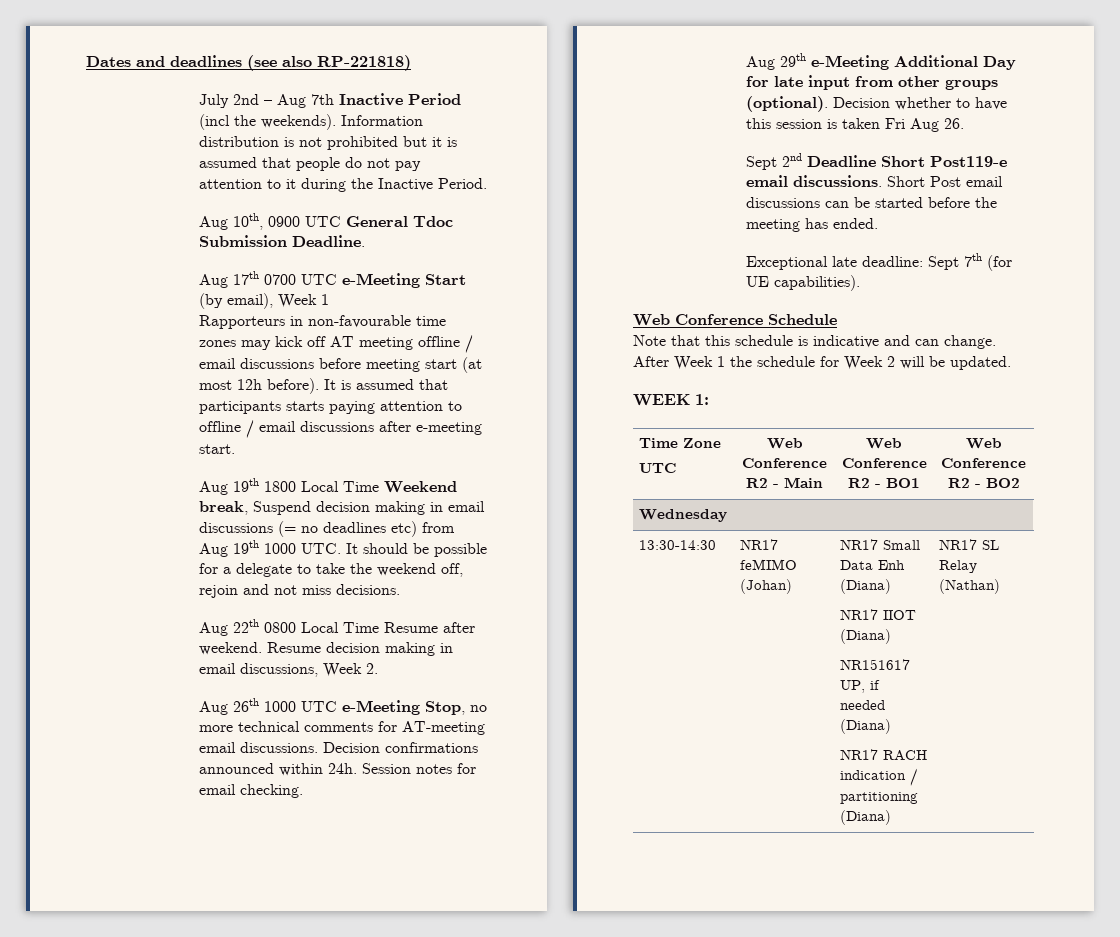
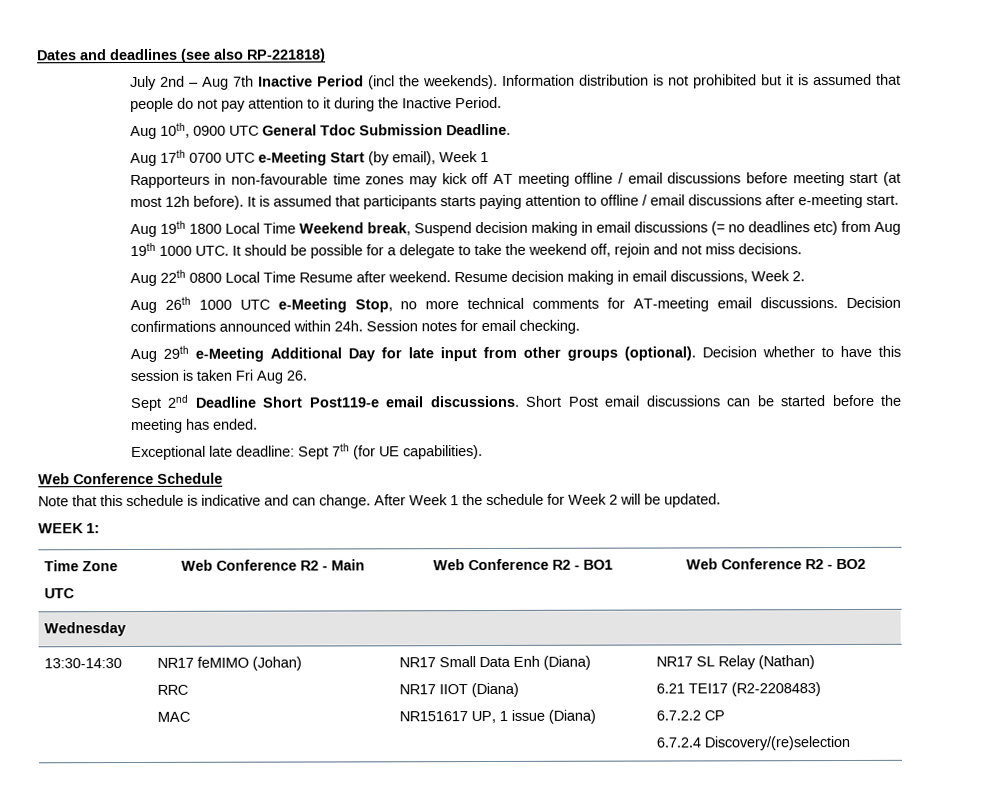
- 13:30-14:30 | NR17 feMIMO (Johan) | NR17 Small Data Enh (Diana)
+ 13:30-14:30 | NR17 feMIMO (Johan)
+ RRC
+ MAC | NR17 Small Data Enh (Diana)
  NR17 IIOT (Diana)
- NR151617 UP, if needed (Diana)
- NR17 RACH indication / partitioning (Diana) | NR17 SL Relay (Nathan)
+ NR151617 UP, 1 issue (Diana) | NR17 SL Relay (Nathan)
+ 6.21 TEI17 (R2-2208483)
+ 6.7.2.2 CP
+ 6.7.2.4 Discovery/(re)selection

